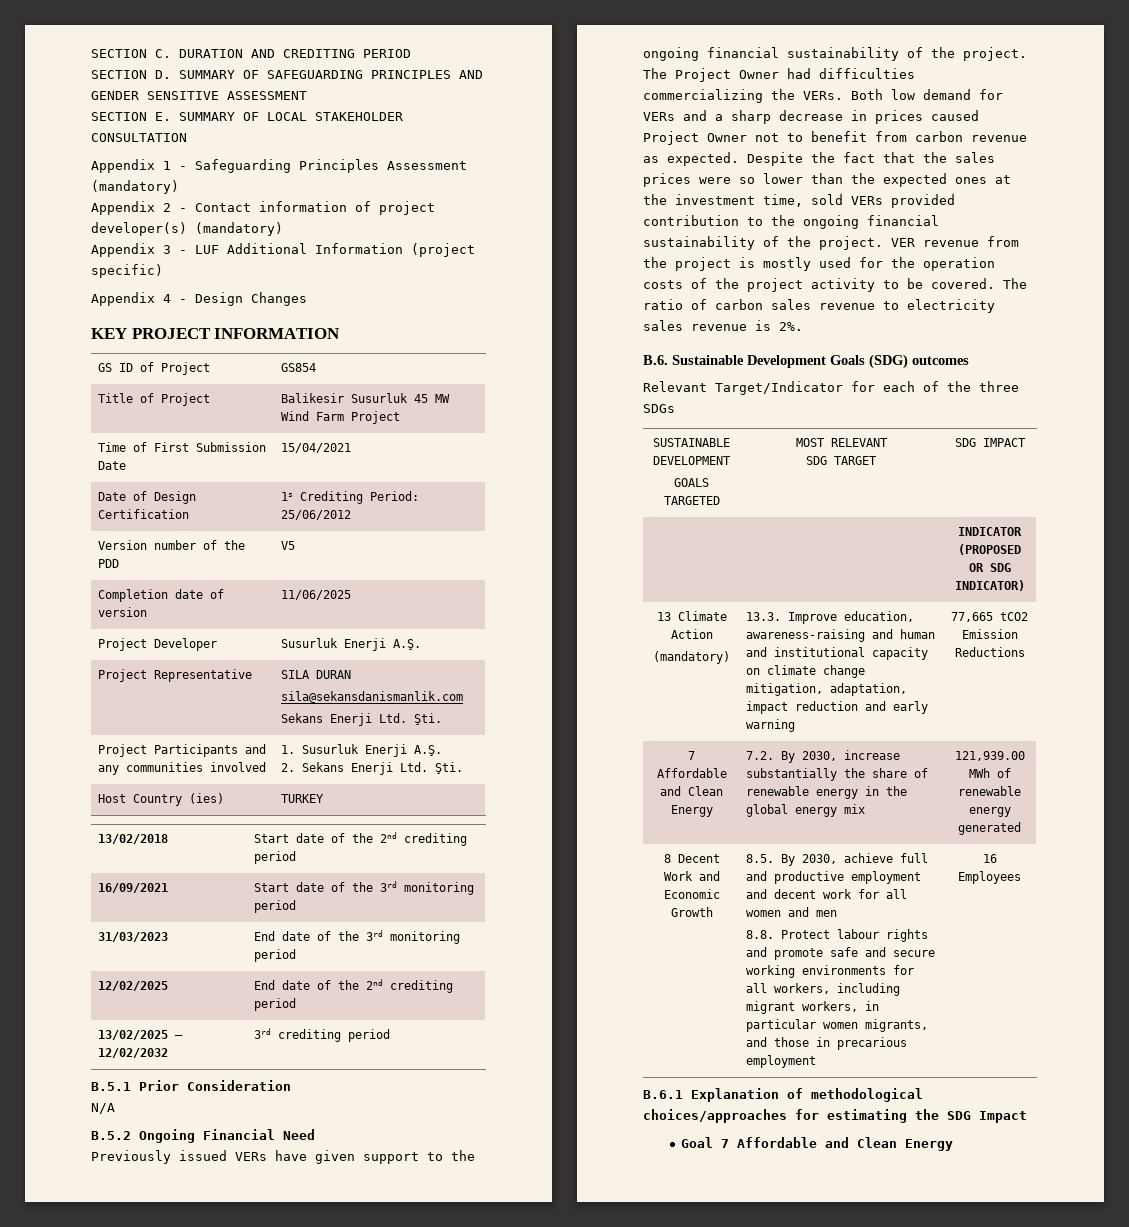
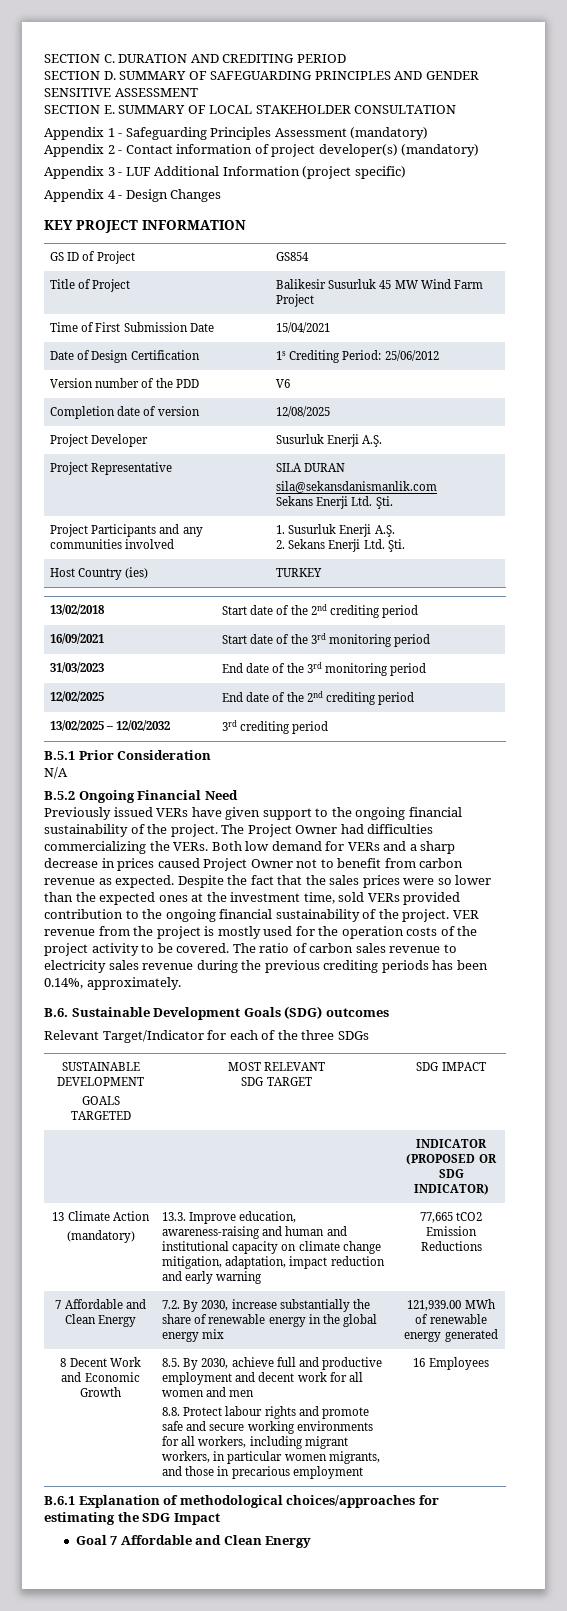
- Version number of the PDD | V5
+ Version number of the PDD | V6
- Completion date of version | 11/06/2025
+ Completion date of version | 12/08/2025
- The ratio of carbon sales revenue to electricity sales revenue is 2%.
+ The ratio of carbon sales revenue to electricity sales revenue during the previous crediting periods has been 0.14%, approximately.

